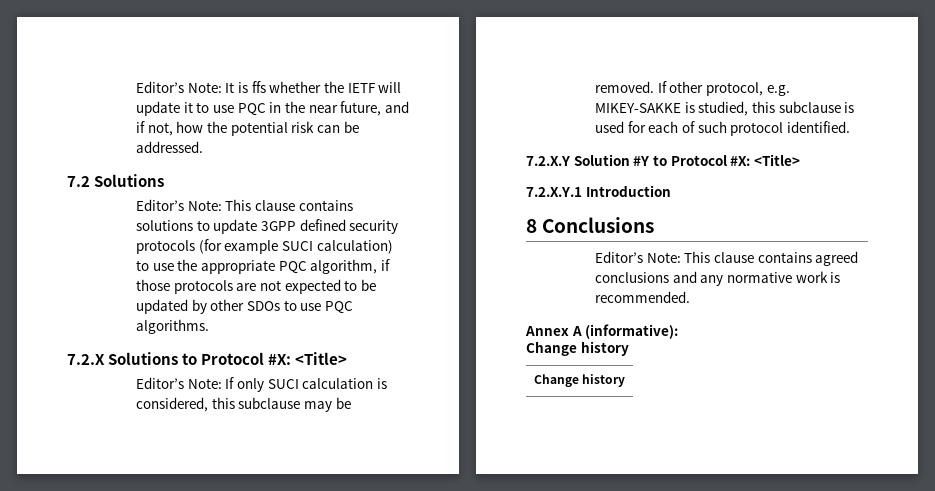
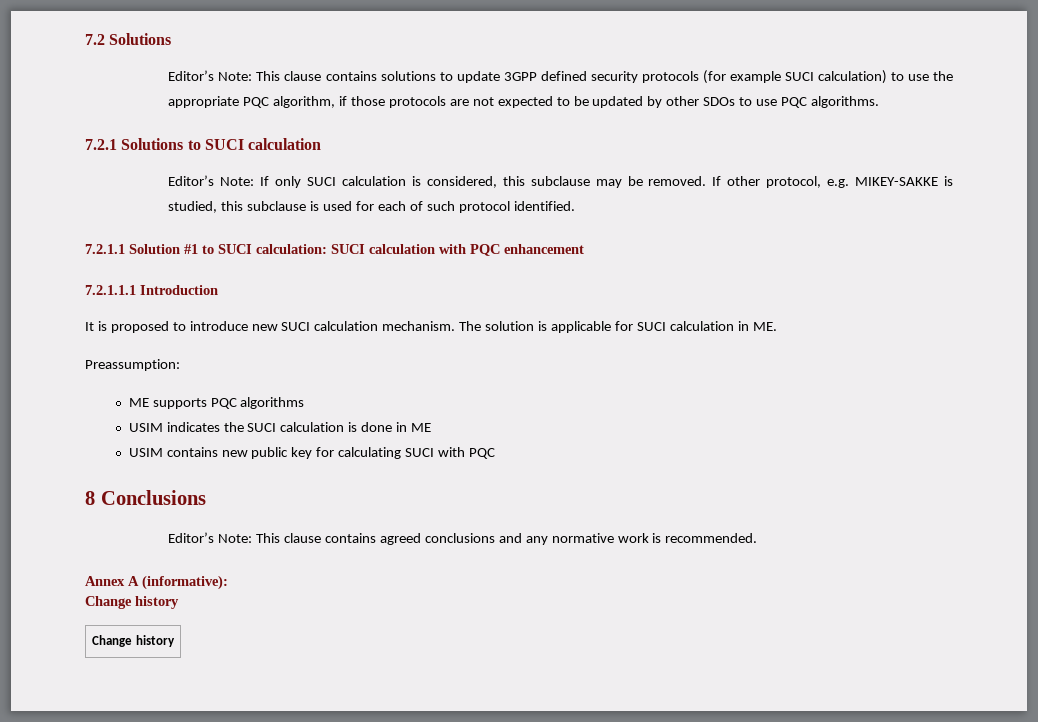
- Editor’s Note: It is ffs whether the IETF will update it to use PQC in the near future, and if not, how the potential risk can be addressed.
- 7.2.X Solutions to Protocol #X: <Title>
+ 7.2.1 Solutions to SUCI calculation
- 7.2.X.Y Solution #Y to Protocol #X: <Title>
- 7.2.X.Y.1 Introduction
+ 7.2.1.1 Solution #1 to SUCI calculation: SUCI calculation with PQC enhancement
+ 7.2.1.1.1 Introduction
+ It is proposed to introduce new SUCI calculation mechanism. The solution is applicable for SUCI calculation in ME.
+ Preassumption:
+ ME supports PQC algorithms
+ USIM indicates the SUCI calculation is done in ME
+ USIM contains new public key for calculating SUCI with PQC

